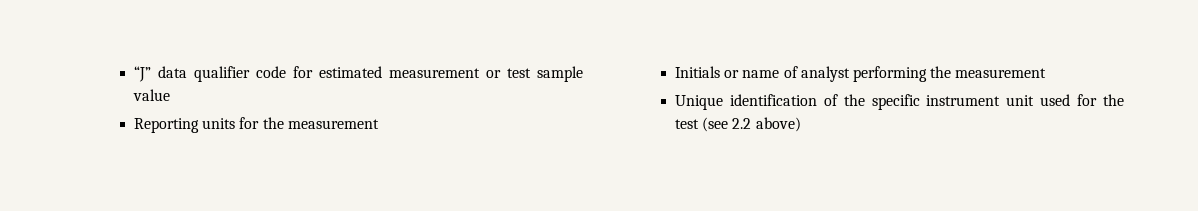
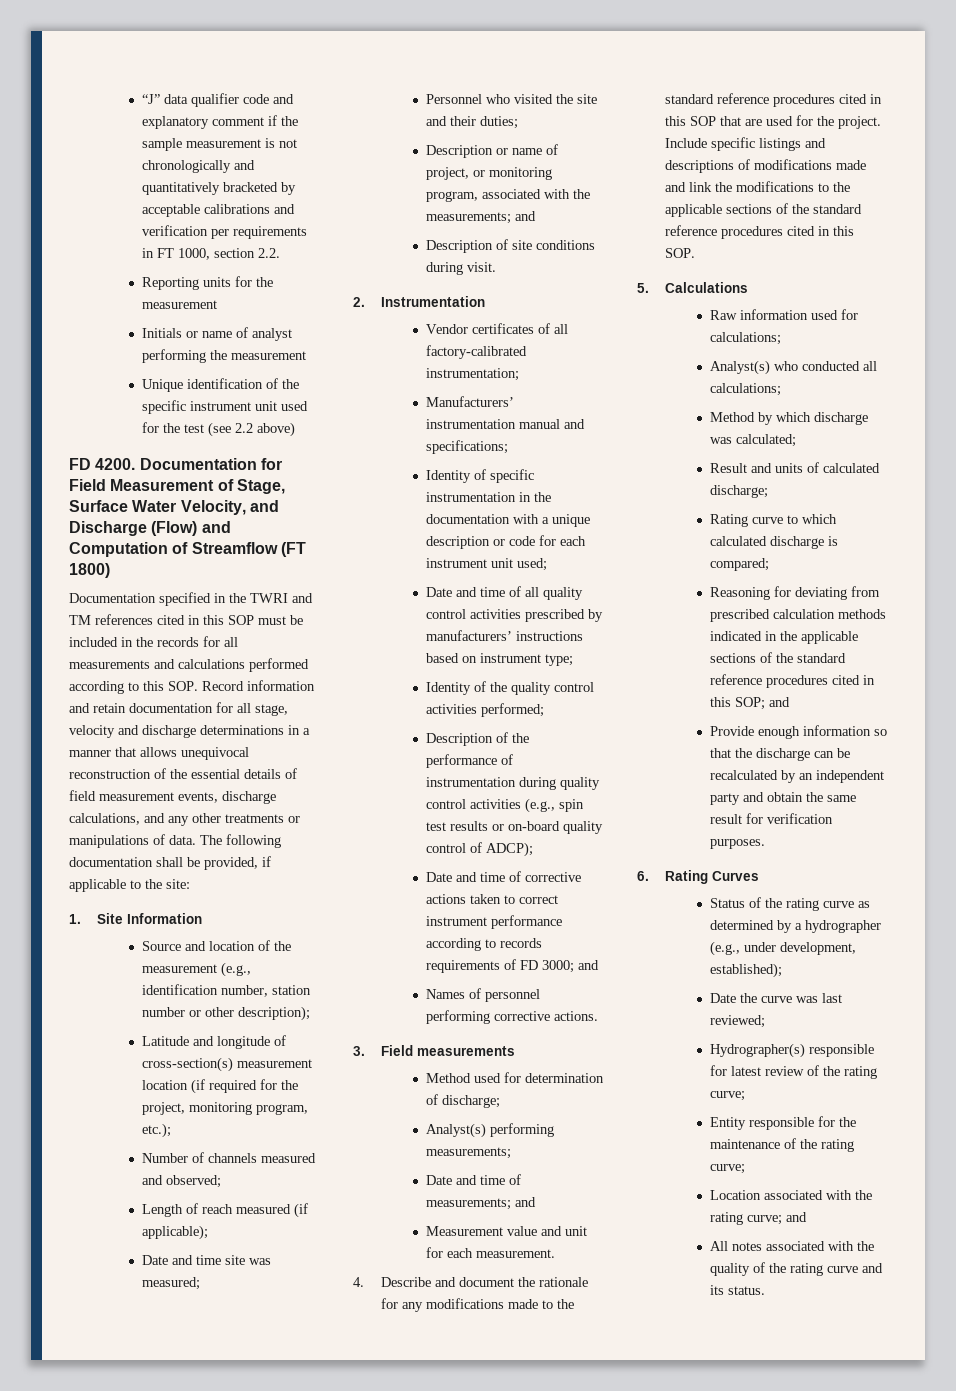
- “J” data qualifier code for estimated measurement or test sample value
+ “J” data qualifier code and explanatory comment if the sample measurement is not chronologically and quantitatively bracketed by acceptable calibrations and verification per requirements in FT 1000, section 2.2.
+ FD 4200. Documentation for Field Measurement of Stage, Surface Water Velocity, and Discharge (Flow) and Computation of Streamflow (FT 1800)
+ Documentation specified in the TWRI and TM references cited in this SOP must be included in the records for all measurements and calculations performed according to this SOP. Record information and retain documentation for all stage, velocity and discharge determinations in a manner that allows unequivocal reconstruction of the essential details of field measurement events, discharge calculations, and any other treatments or manipulations of data. The following documentation shall be provided, if applicable to the site:
+ 1. Site Information
+ Source and location of the measurement (e.g., identification number, station number or other description);
+ Latitude and longitude of cross-section(s) measurement location (if required for the project, monitoring program, etc.);
+ Number of channels measured and observed;
+ Length of reach measured (if applicable);
+ Date and time site was measured;
+ Personnel who visited the site and their duties;
+ Description or name of project, or monitoring program, associated with the measurements; and
+ Description of site conditions during visit.
+ 2. Instrumentation
+ Vendor certificates of all factory-calibrated instrumentation;
+ Manufacturers’ instrumentation manual and specifications;
+ Identity of specific instrumentation in the documentation with a unique description or code for each instrument unit used;
+ Date and time of all quality control activities prescribed by manufacturers’ instructions based on instrument type;
+ Identity of the quality control activities performed;
+ Description of the performance of instrumentation during quality control activities (e.g., spin test results or on-board quality control of ADCP);
+ Date and time of corrective actions taken to correct instrument performance according to records requirements of FD 3000; and
+ Names of personnel performing corrective actions.
+ 3. Field measurements
+ Method used for determination of discharge;
+ Analyst(s) performing measurements;
+ Date and time of measurements; and
+ Measurement value and unit for each measurement.
+ 4. Describe and document the rationale for any modifications made to the standard reference procedures cited in this SOP that are used for the project. Include specific listings and descriptions of modifications made and link the modifications to the applicable sections of the standard reference procedures cited in this SOP.
+ 5. Calculations
+ Raw information used for calculations;
+ Analyst(s) who conducted all calculations;
+ Method by which discharge was calculated;
+ Result and units of calculated discharge;
+ Rating curve to which calculated discharge is compared;
+ Reasoning for deviating from prescribed calculation methods indicated in the applicable sections of the standard reference procedures cited in this SOP; and
+ Provide enough information so that the discharge can be recalculated by an independent party and obtain the same result for verification purposes.
+ 6. Rating Curves
+ Status of the rating curve as determined by a hydrographer (e.g., under development, established);
+ Date the curve was last reviewed;
+ Hydrographer(s) responsible for latest review of the rating curve;
+ Entity responsible for the maintenance of the rating curve;
+ Location associated with the rating curve; and
+ All notes associated with the quality of the rating curve and its status.

